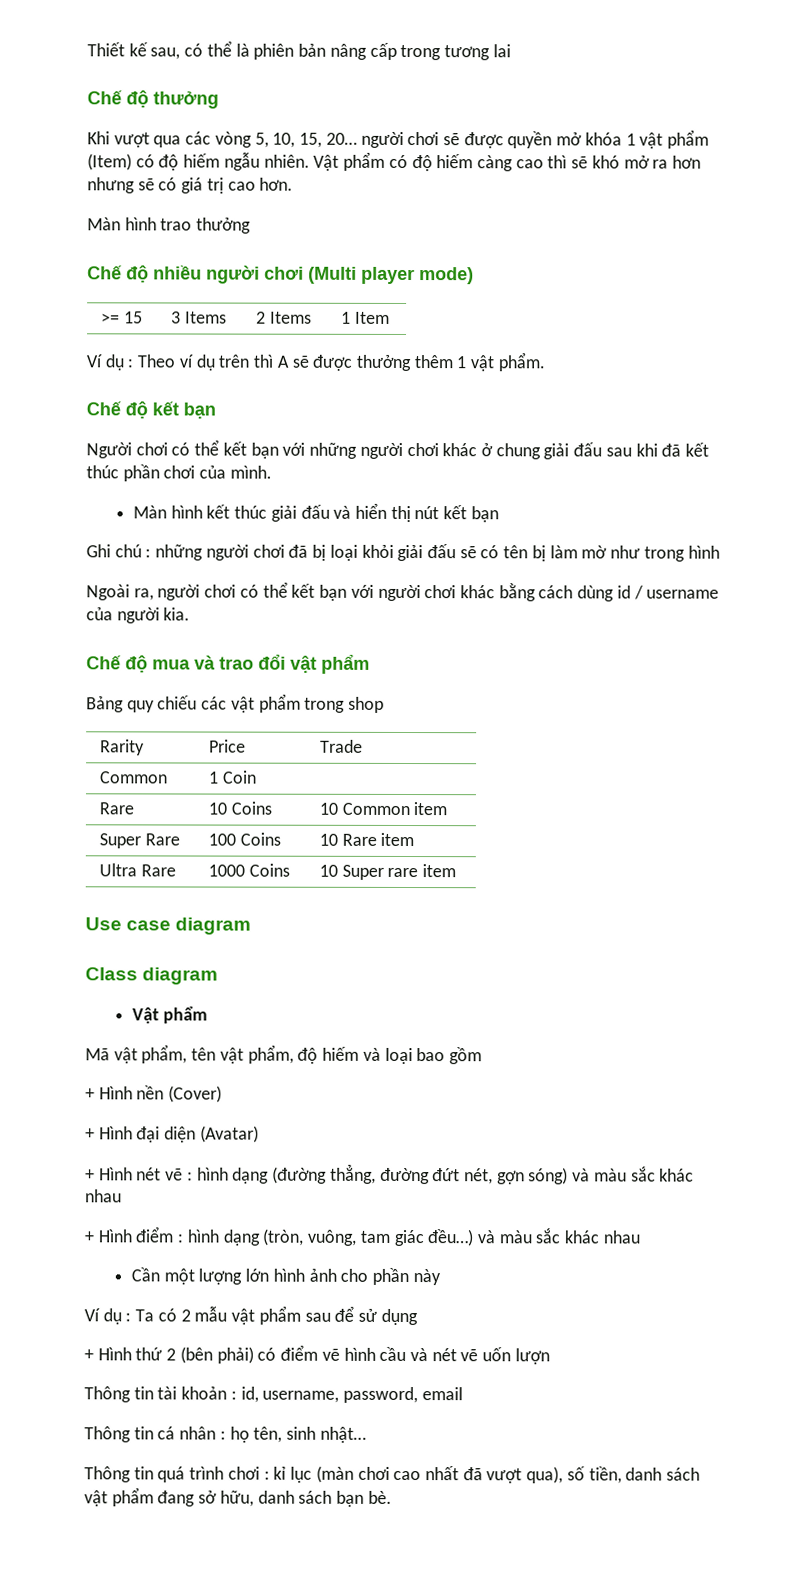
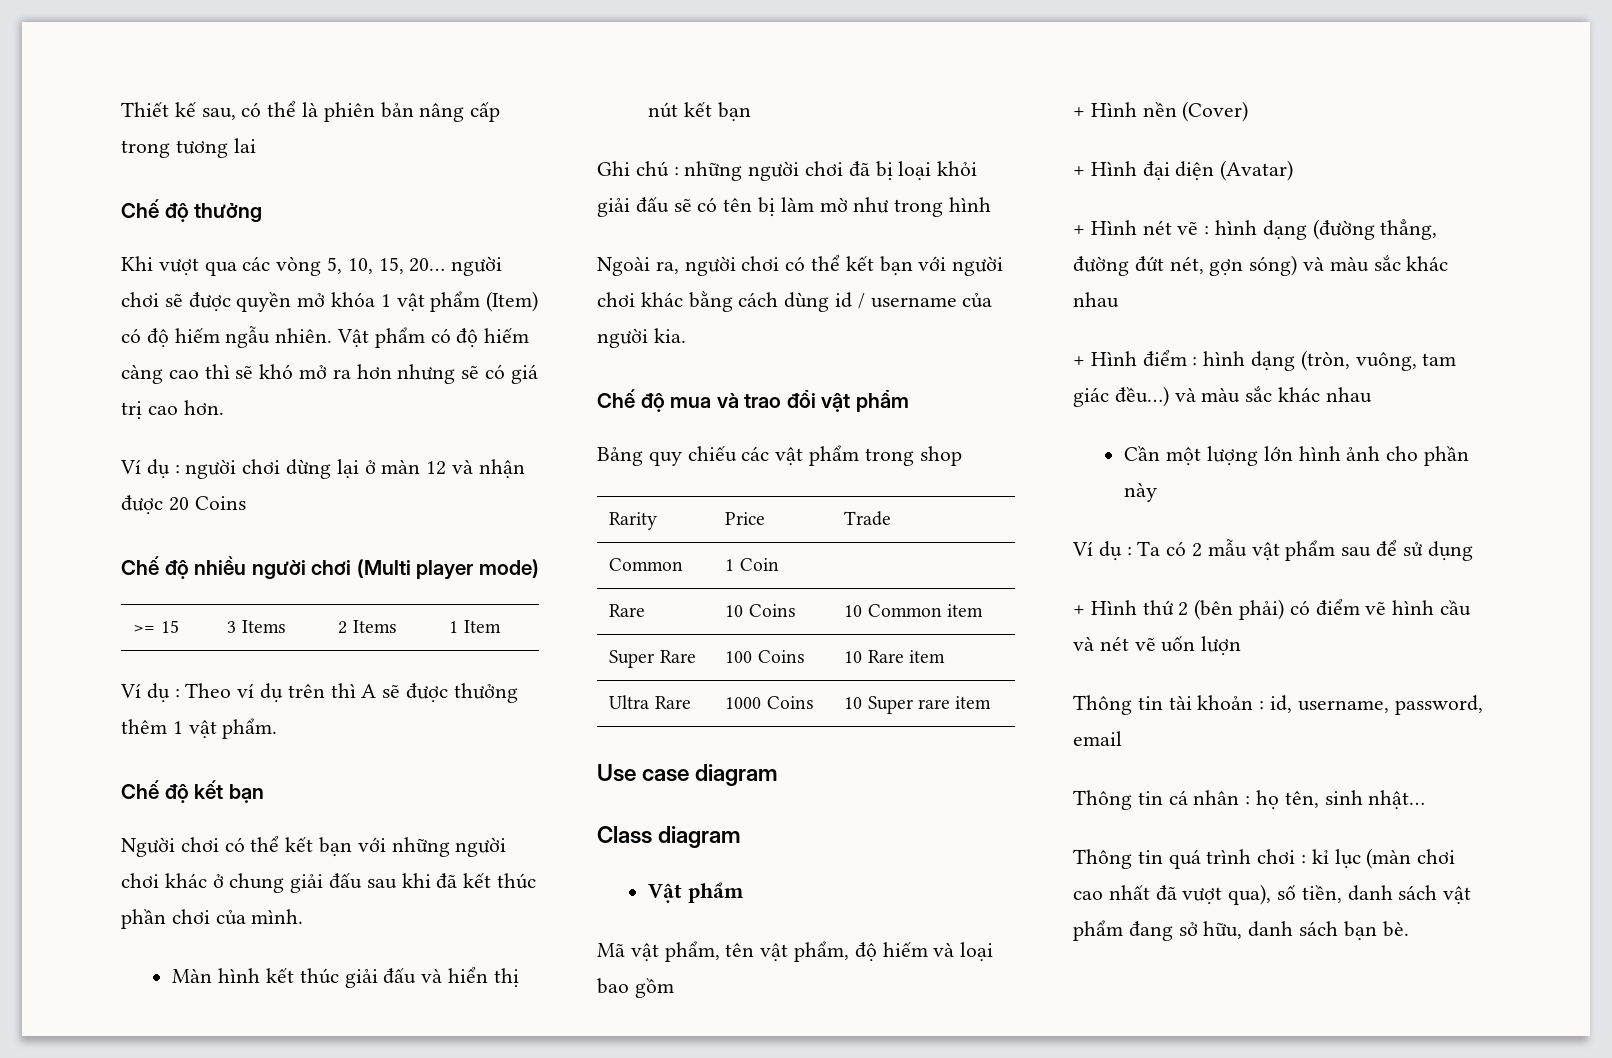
- Màn hình trao thưởng
+ Ví dụ : người chơi dừng lại ở màn 12 và nhận được 20 Coins

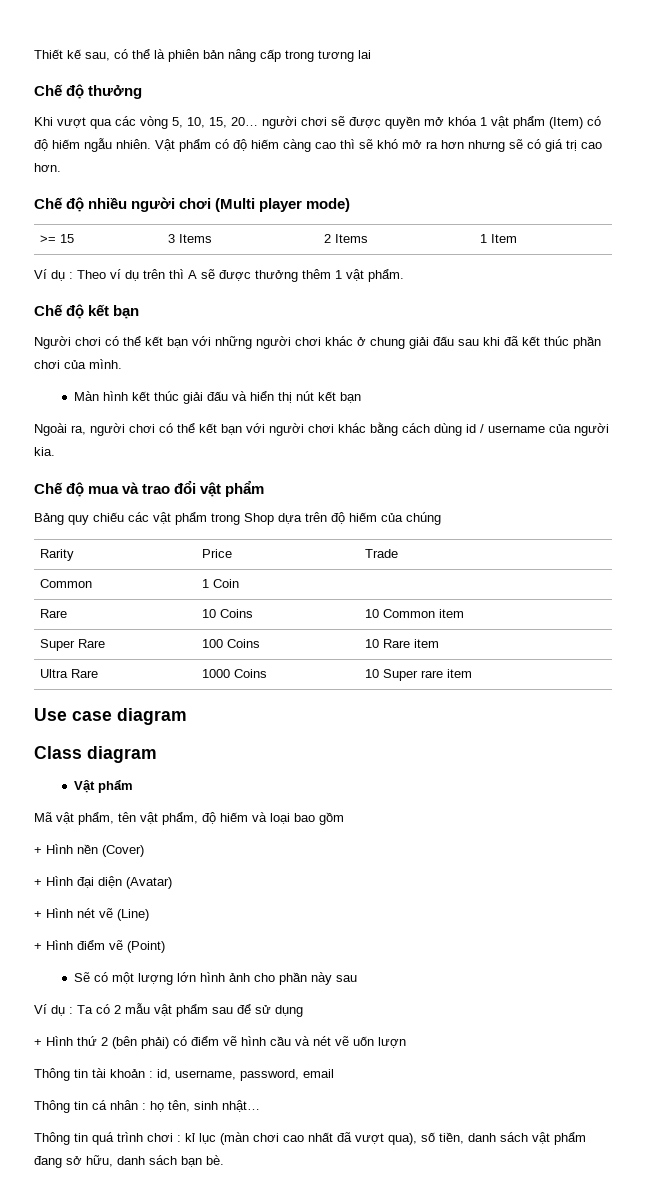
- Ví dụ : người chơi dừng lại ở màn 12 và nhận được 20 Coins
- Ghi chú : những người chơi đã bị loại khỏi giải đấu sẽ có tên bị làm mờ như trong hình
- Bảng quy chiếu các vật phẩm trong shop
+ Bảng quy chiếu các vật phẩm trong Shop dựa trên độ hiếm của chúng
- + Hình nét vẽ : hình dạng (đường thẳng, đường đứt nét, gợn sóng) và màu sắc khác nhau
- + Hình điểm : hình dạng (tròn, vuông, tam giác đều…) và màu sắc khác nhau
- Cần một lượng lớn hình ảnh cho phần này
+ + Hình nét vẽ (Line)
+ + Hình điểm vẽ (Point)
+ Sẽ có một lượng lớn hình ảnh cho phần này sau

